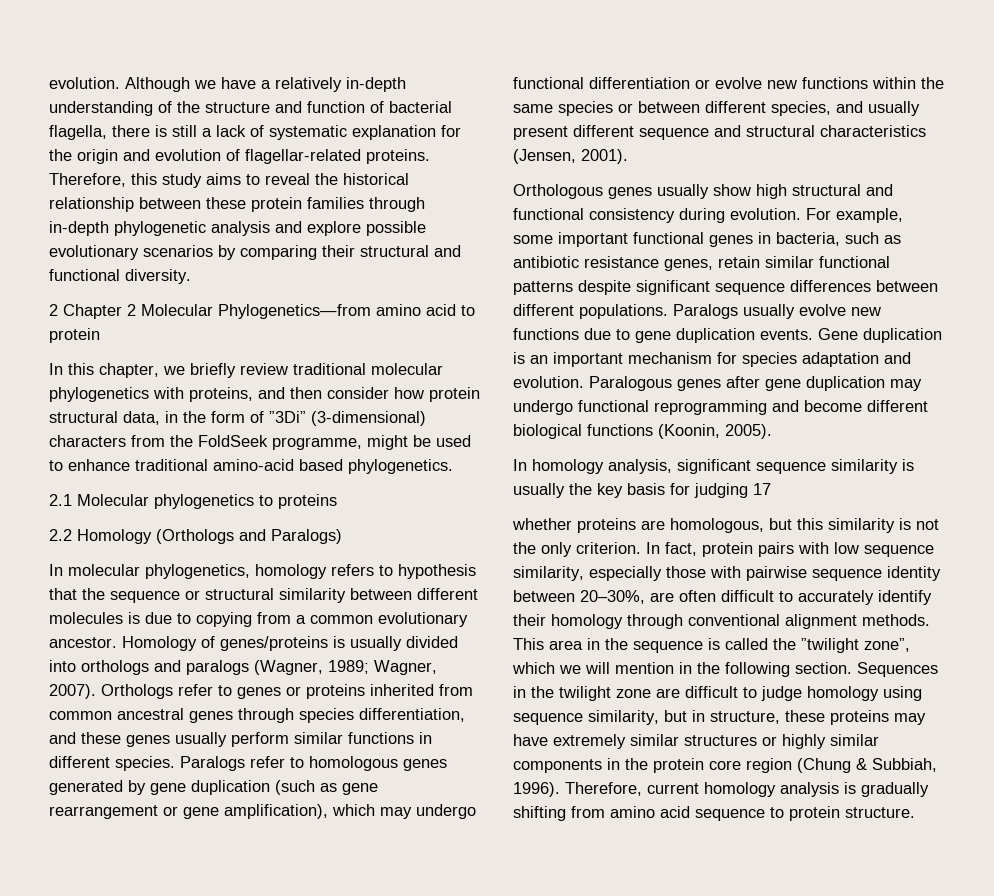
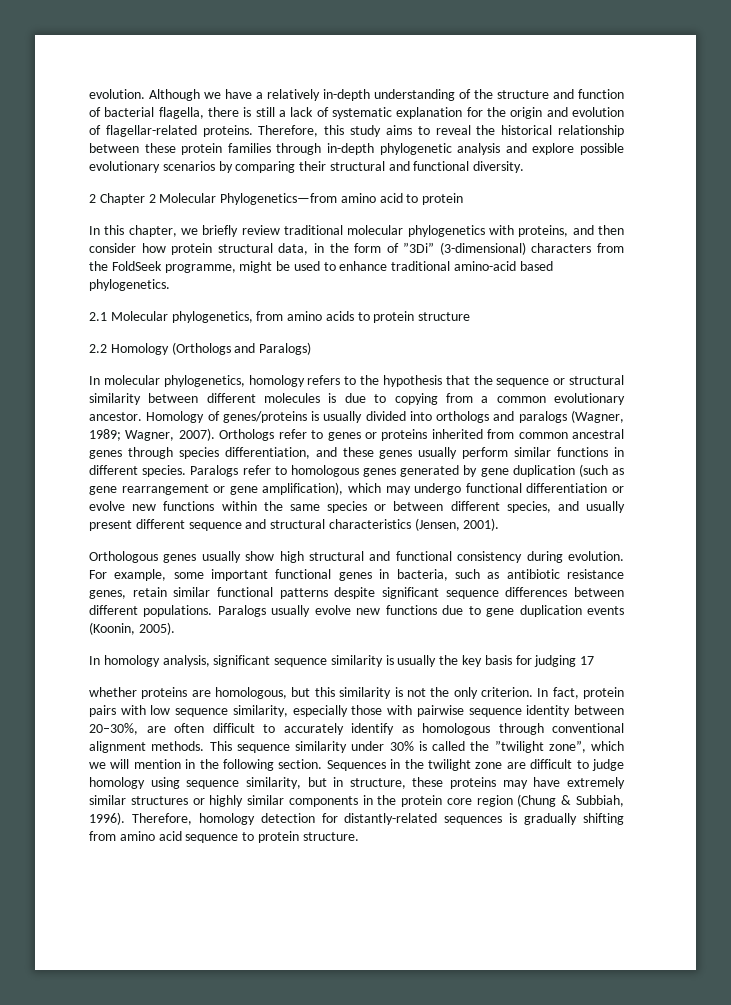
- 2.1 Molecular phylogenetics to proteins
+ 2.1 Molecular phylogenetics, from amino acids to protein structure
- In molecular phylogenetics, homology refers to hypothesis that the sequence or structural similarity between different molecules is due to copying from a common evolutionary ancestor.
+ In molecular phylogenetics, homology refers to the hypothesis that the sequence or structural similarity between different molecules is due to copying from a common evolutionary ancestor.
- Paralogs usually evolve new functions due to gene duplication events. Gene duplication is an important mechanism for species adaptation and evolution. Paralogous genes after gene duplication may undergo functional reprogramming and become different biological functions (Koonin, 2005).
+ Paralogs usually evolve new functions due to gene duplication events (Koonin, 2005).
- In fact, protein pairs with low sequence similarity, especially those with pairwise sequence identity between 20–30%, are often difficult to accurately identify their homology through conventional alignment methods.
+ In fact, protein pairs with low sequence similarity, especially those with pairwise sequence identity between 20–30%, are often difficult to accurately identify as homologous through conventional alignment methods.
- This area in the sequence is called the ”twilight zone”, which we will mention in the following section.
+ This sequence similarity under 30% is called the ”twilight zone”, which we will mention in the following section.
- Therefore, current homology analysis is gradually shifting from amino acid sequence to protein structure.
+ Therefore, homology detection for distantly-related sequences is gradually shifting from amino acid sequence to protein structure.

